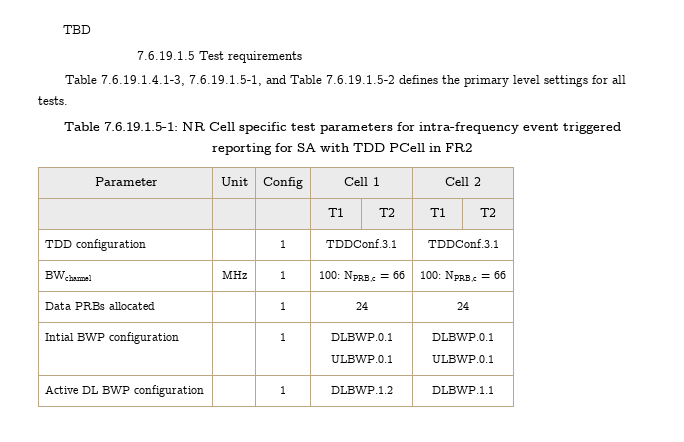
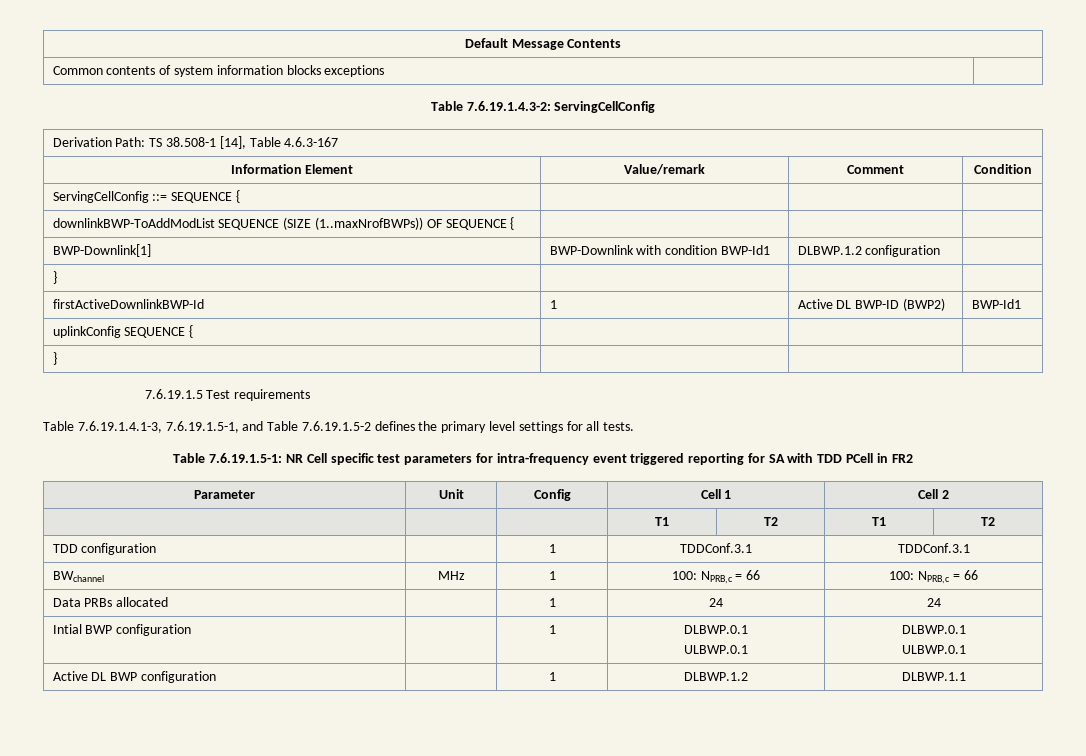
- TBD
+ Default Message Contents
+ Common contents of system information blocks exceptions |
+ Table 7.6.19.1.4.3-2: ServingCellConfig
+ Derivation Path: TS 38.508-1 [14], Table 4.6.3-167
+ Information Element | Value/remark | Comment | Condition
+ ServingCellConfig ::= SEQUENCE { | | |
+ downlinkBWP-ToAddModList SEQUENCE (SIZE (1..maxNrofBWPs)) OF SEQUENCE { | | |
+ BWP-Downlink[1] | BWP-Downlink with condition BWP-Id1 | DLBWP.1.2 configuration |
+ } | | |
+ firstActiveDownlinkBWP-Id | 1 | Active DL BWP-ID (BWP2) | BWP-Id1
+ uplinkConfig SEQUENCE { | | |
+ } | | |

